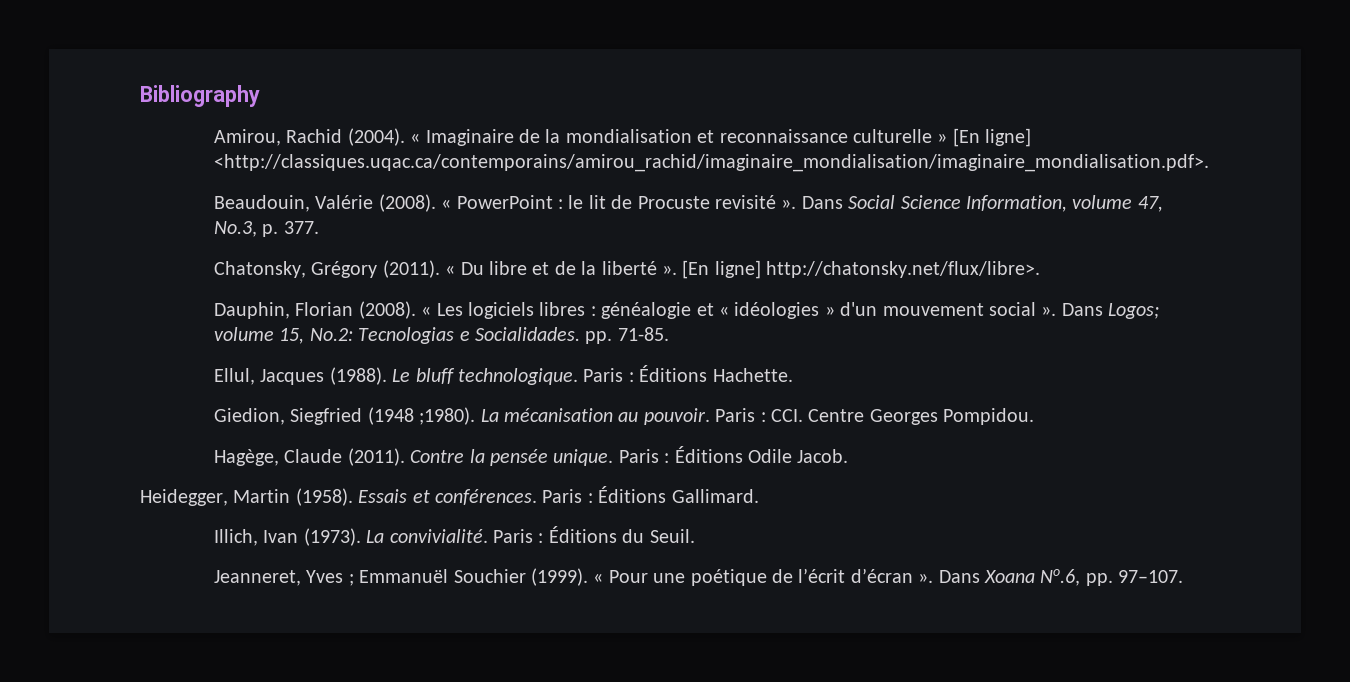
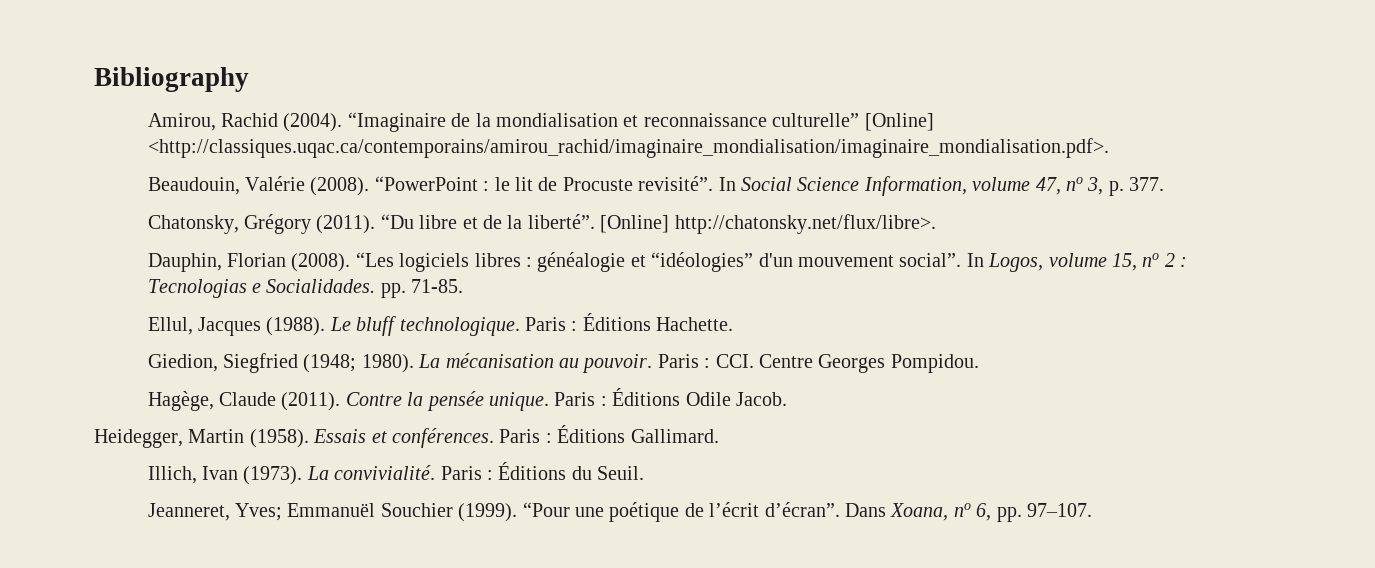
- « Imaginaire de la mondialisation et reconnaissance culturelle » [En ligne] <http://classiques.uqac.ca/contemporains/amirou_rachid/imaginaire_mondialisation/imaginaire_mondialisation.pdf>.
+ “Imaginaire de la mondialisation et reconnaissance culturelle” [Online] <http://classiques.uqac.ca/contemporains/amirou_rachid/imaginaire_mondialisation/imaginaire_mondialisation.pdf>.
- « PowerPoint : le lit de Procuste revisité ». Dans Social Science Information, volume 47, No.3, p. 377.
+ “PowerPoint : le lit de Procuste revisité”. In Social Science Information, volume 47, no 3, p. 377.
- « Du libre et de la liberté ». [En ligne] http://chatonsky.net/flux/libre>.
+ “Du libre et de la liberté”. [Online] http://chatonsky.net/flux/libre>.
- « Les logiciels libres : généalogie et « idéologies » d'un mouvement social ». Dans Logos; volume 15, No.2: Tecnologias e Socialidades. pp. 71-85.
+ “Les logiciels libres : généalogie et “idéologies” d'un mouvement social”. In Logos, volume 15, no 2 : Tecnologias e Socialidades. pp. 71-85.
- Giedion, Siegfried (1948 ;1980).
+ Giedion, Siegfried (1948; 1980).
- Jeanneret, Yves ; Emmanuël Souchier (1999).
+ Jeanneret, Yves; Emmanuël Souchier (1999).
- « Pour une poétique de l’écrit d’écran ». Dans Xoana No.6, pp. 97–107.
+ “Pour une poétique de l’écrit d’écran”. Dans Xoana, no 6, pp. 97–107.

